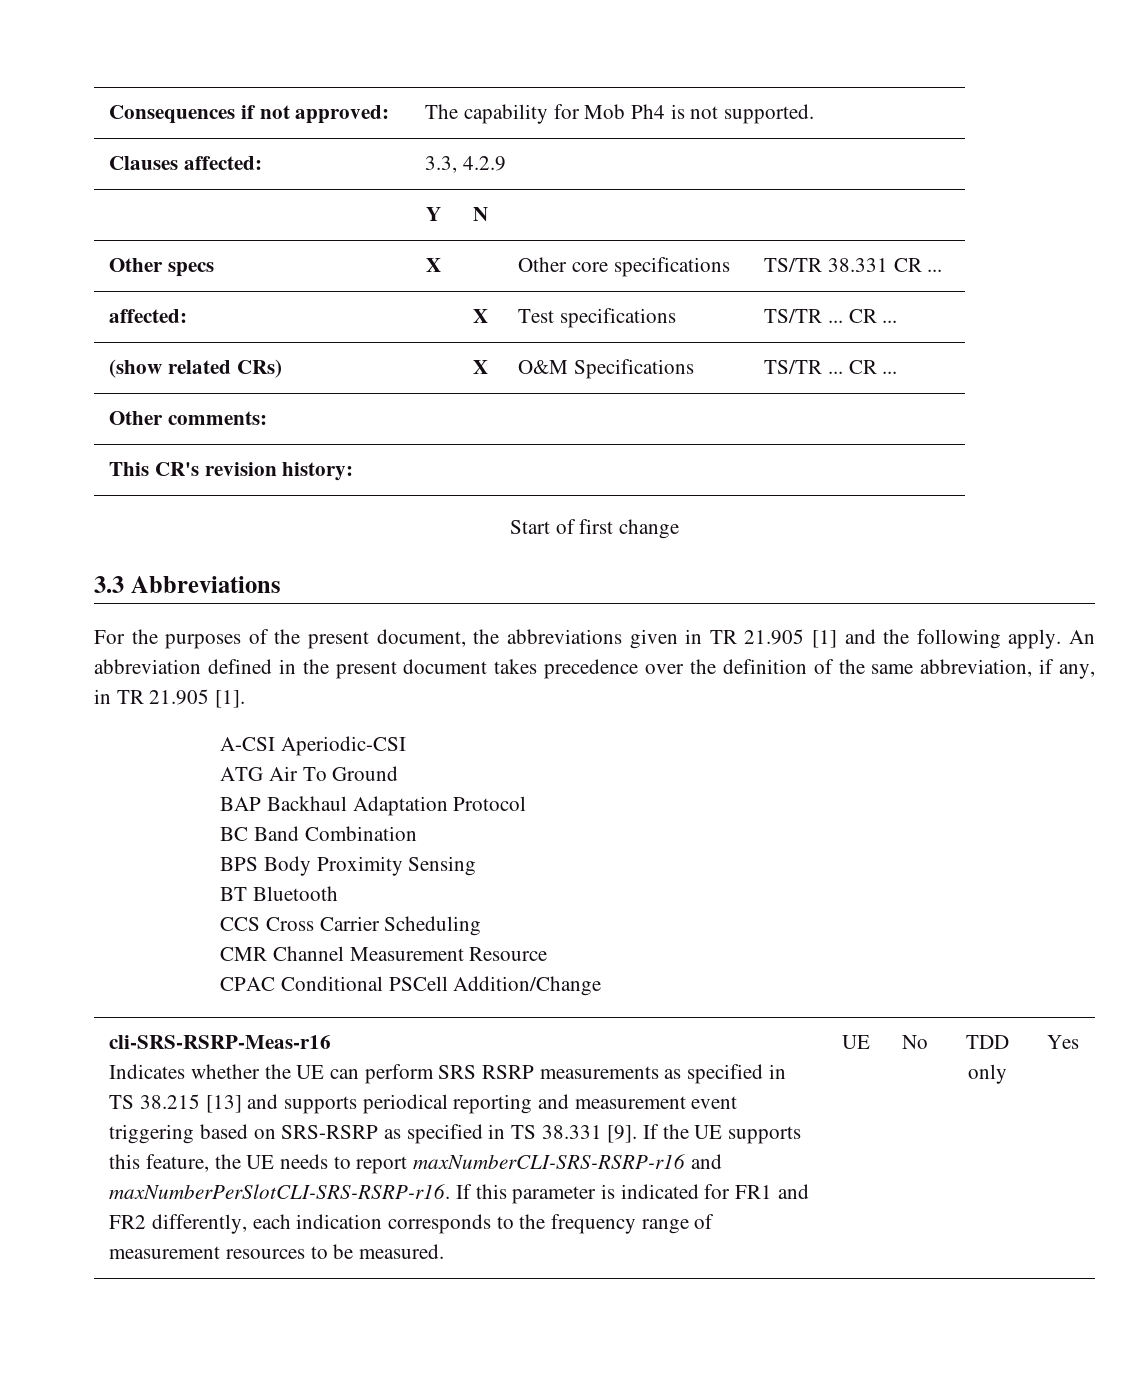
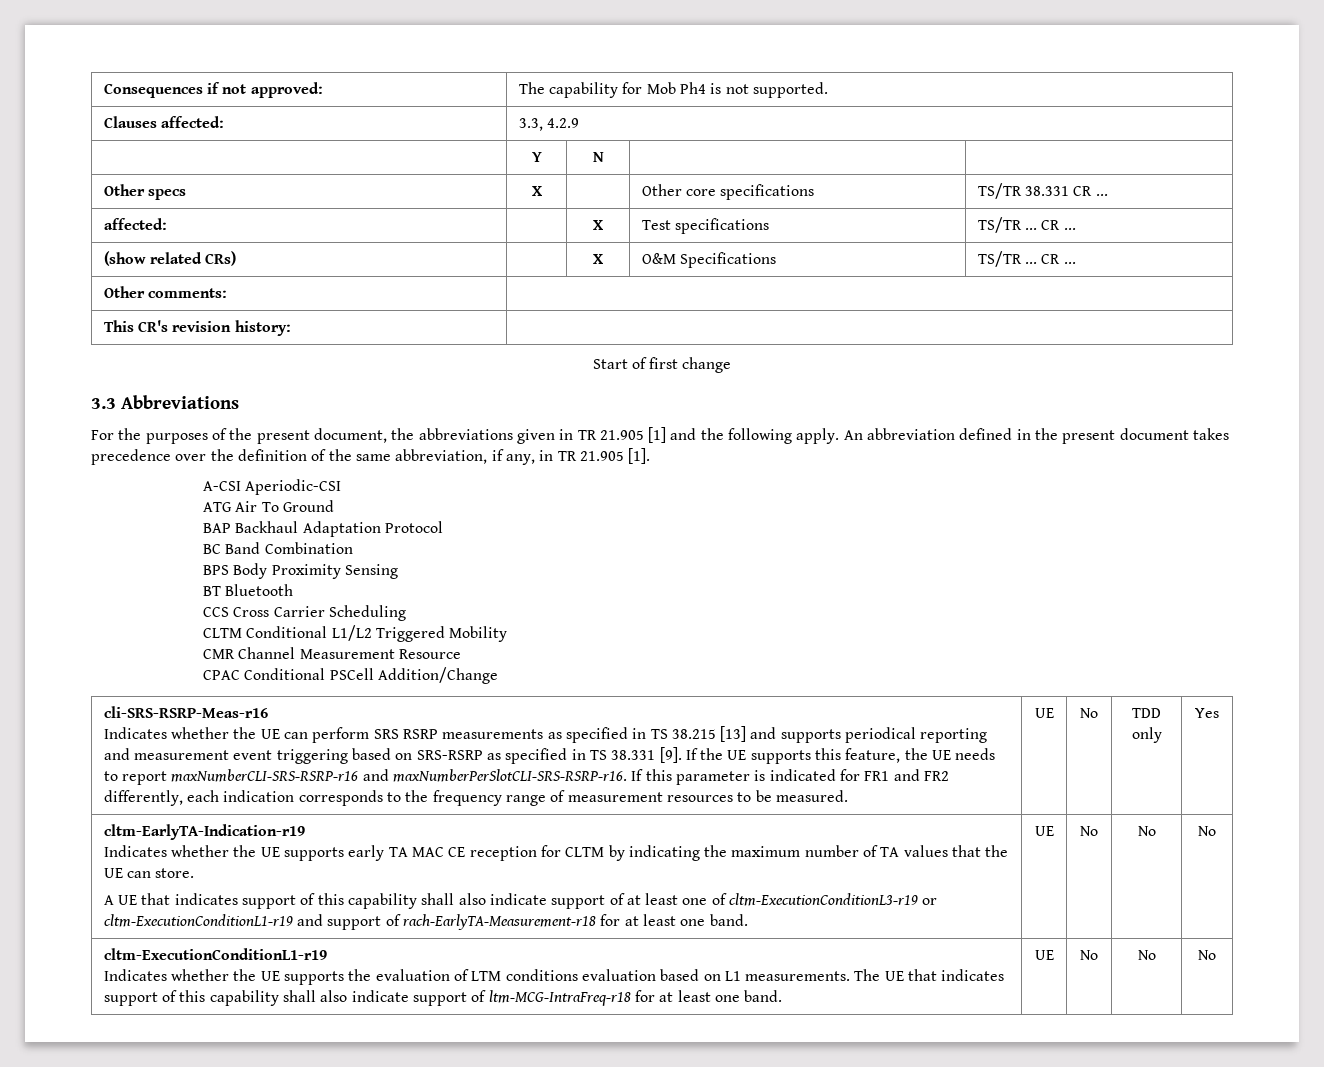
+ CLTM Conditional L1/L2 Triggered Mobility
+ cltm-EarlyTA-Indication-r19
+ Indicates whether the UE supports early TA MAC CE reception for CLTM by indicating the maximum number of TA values that the UE can store.
+ A UE that indicates support of this capability shall also indicate support of at least one of cltm-ExecutionConditionL3-r19 or cltm-ExecutionConditionL1-r19 and support of rach-EarlyTA-Measurement-r18 for at least one band. | UE | No | No | No
+ cltm-ExecutionConditionL1-r19
+ Indicates whether the UE supports the evaluation of LTM conditions evaluation based on L1 measurements. The UE that indicates support of this capability shall also indicate support of ltm-MCG-IntraFreq-r18 for at least one band. | UE | No | No | No

